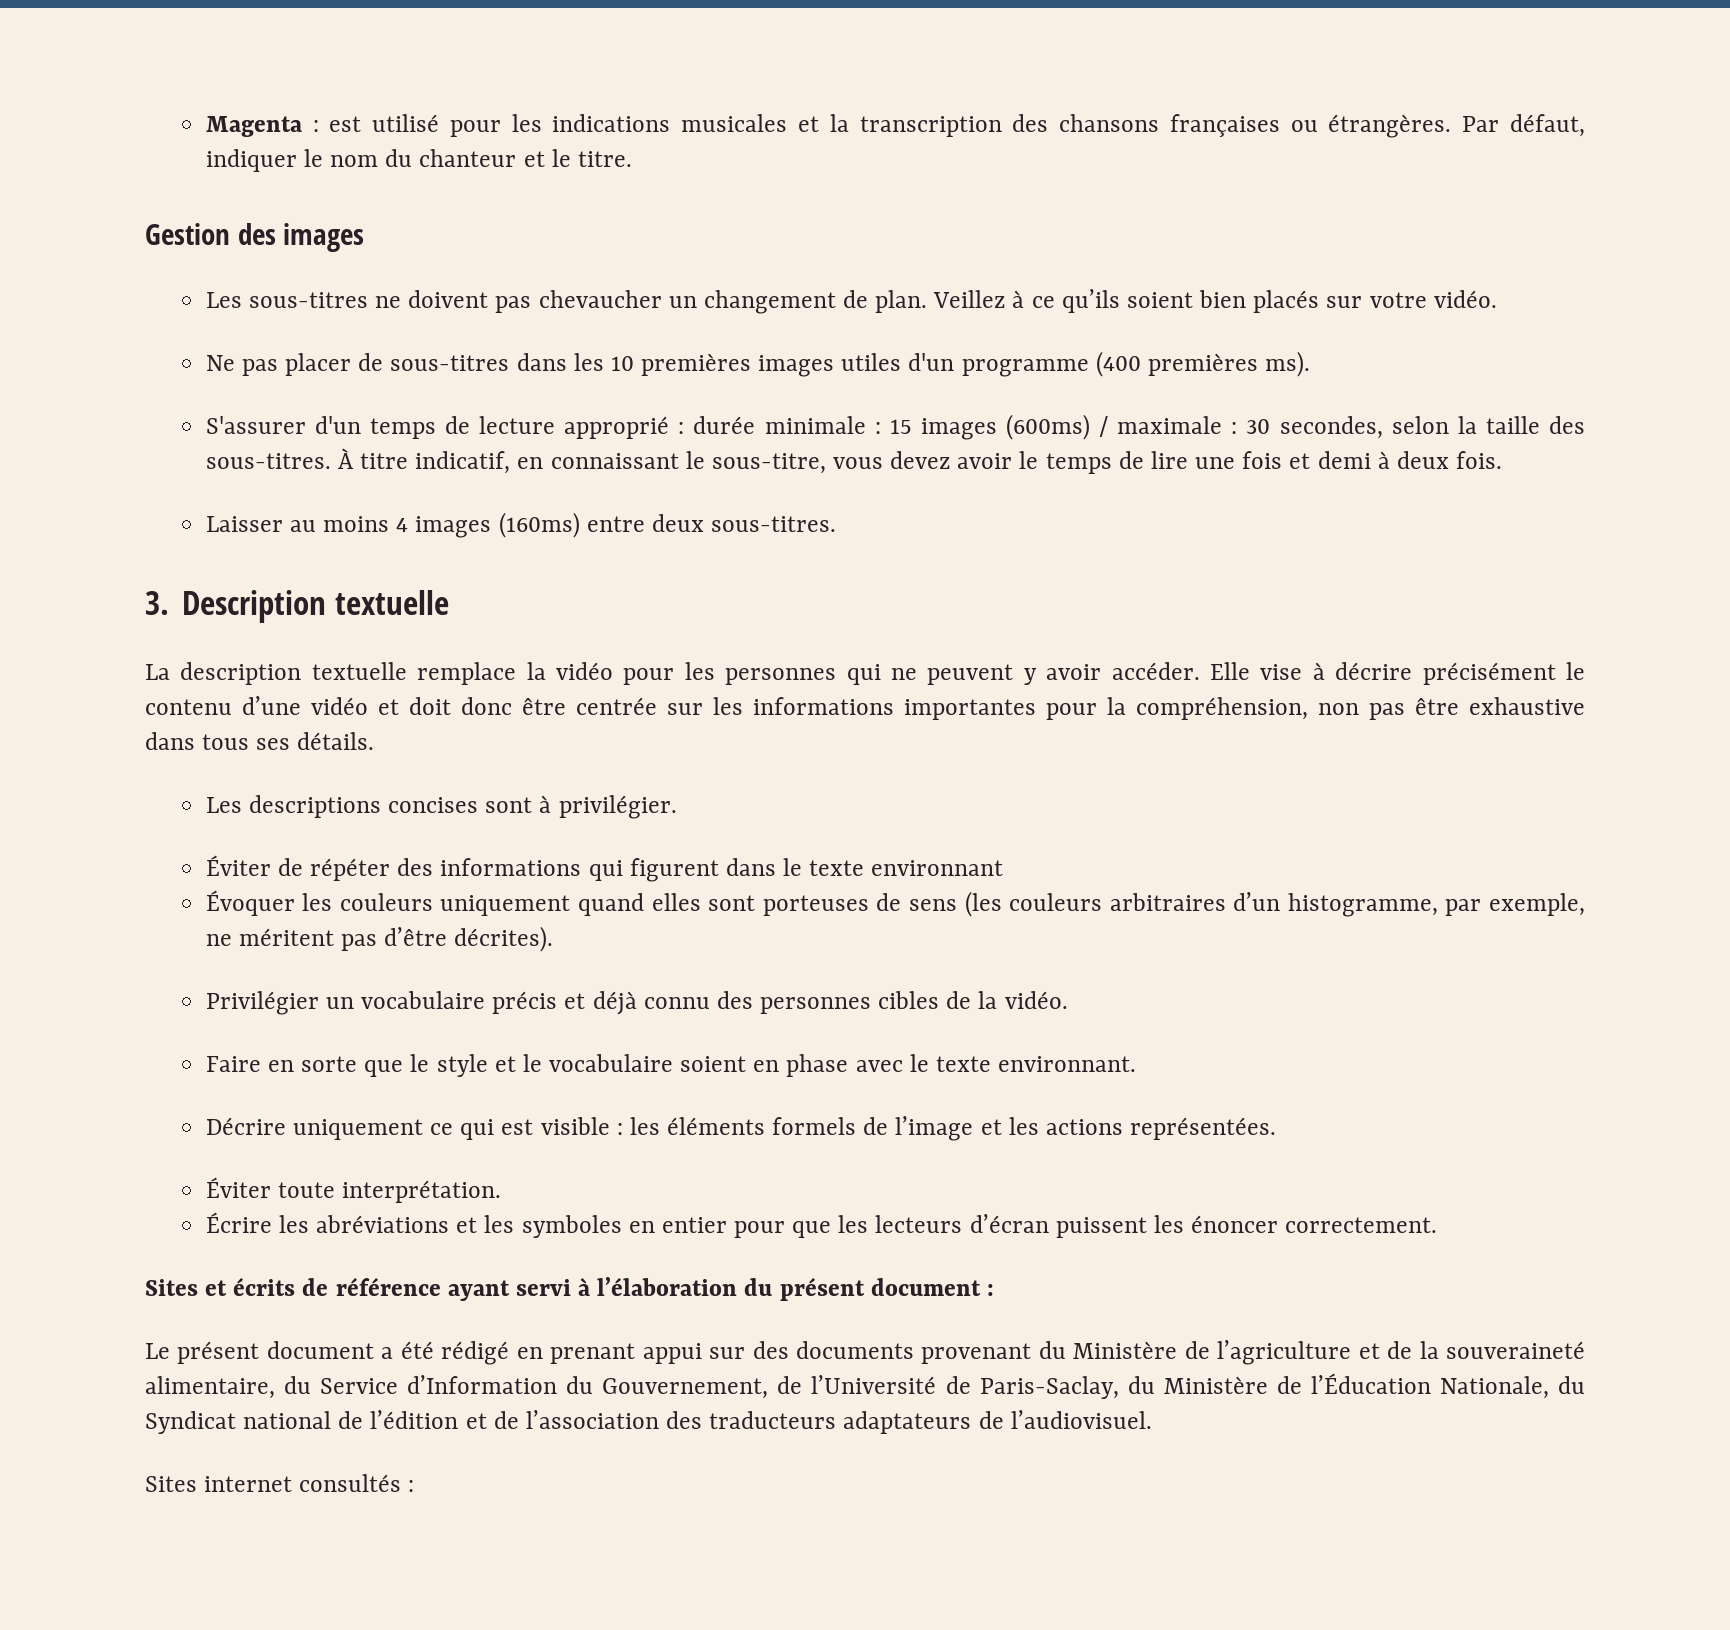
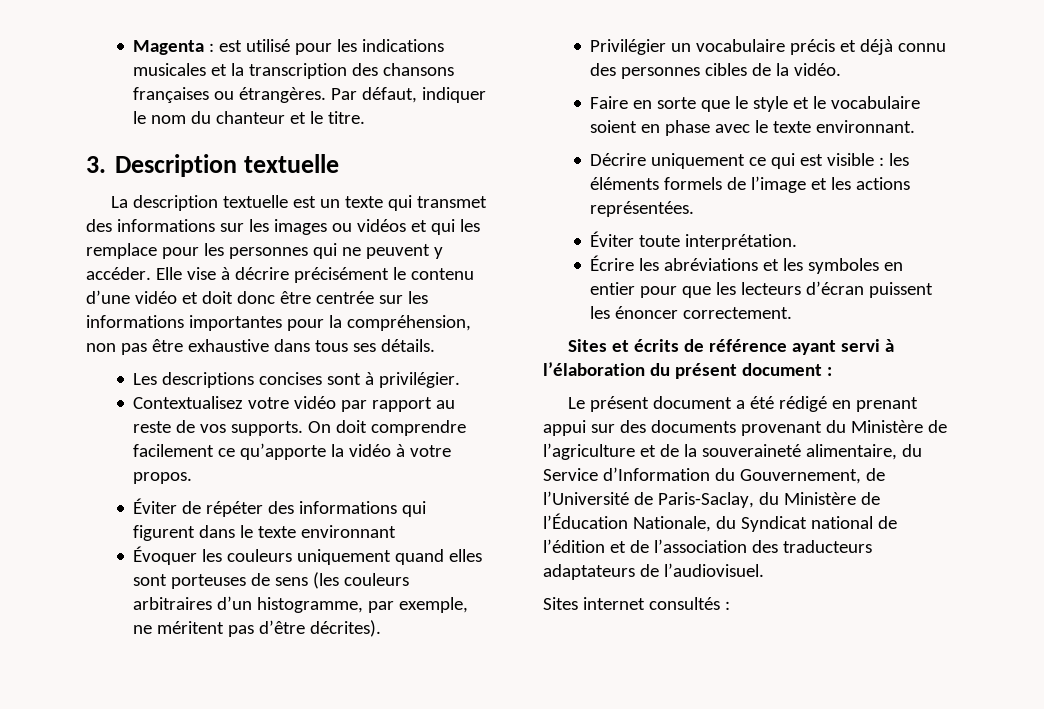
- Gestion des images
- Les sous-titres ne doivent pas chevaucher un changement de plan. Veillez à ce qu’ils soient bien placés sur votre vidéo.
- Ne pas placer de sous-titres dans les 10 premières images utiles d'un programme (400 premières ms).
- S'assurer d'un temps de lecture approprié : durée minimale : 15 images (600ms) / maximale : 30 secondes, selon la taille des sous-titres. À titre indicatif, en connaissant le sous-titre, vous devez avoir le temps de lire une fois et demi à deux fois.
- Laisser au moins 4 images (160ms) entre deux sous-titres.
- La description textuelle remplace la vidéo pour les personnes qui ne peuvent y avoir accéder.
+ La description textuelle est un texte qui transmet des informations sur les images ou vidéos et qui les remplace pour les personnes qui ne peuvent y accéder.
+ Contextualisez votre vidéo par rapport au reste de vos supports. On doit comprendre facilement ce qu’apporte la vidéo à votre propos.

